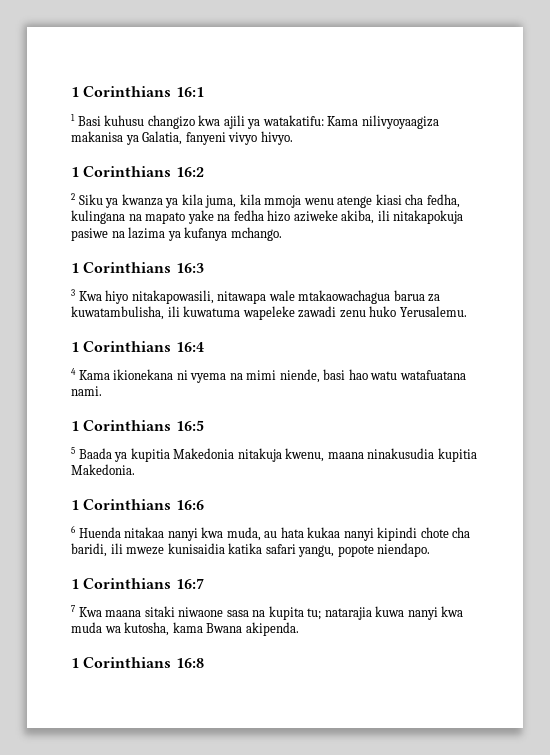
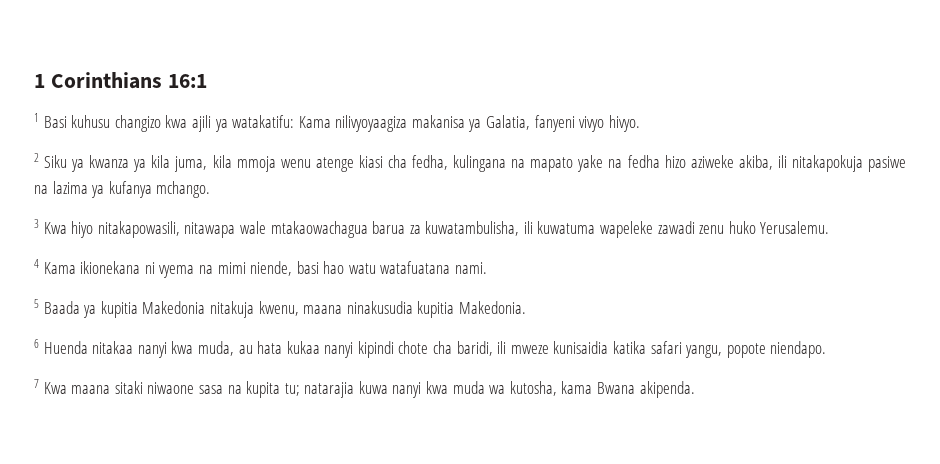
- 1 Corinthians 16:2
- 1 Corinthians 16:3
- 1 Corinthians 16:4
- 1 Corinthians 16:5
- 1 Corinthians 16:6
- 1 Corinthians 16:7
- 1 Corinthians 16:8

